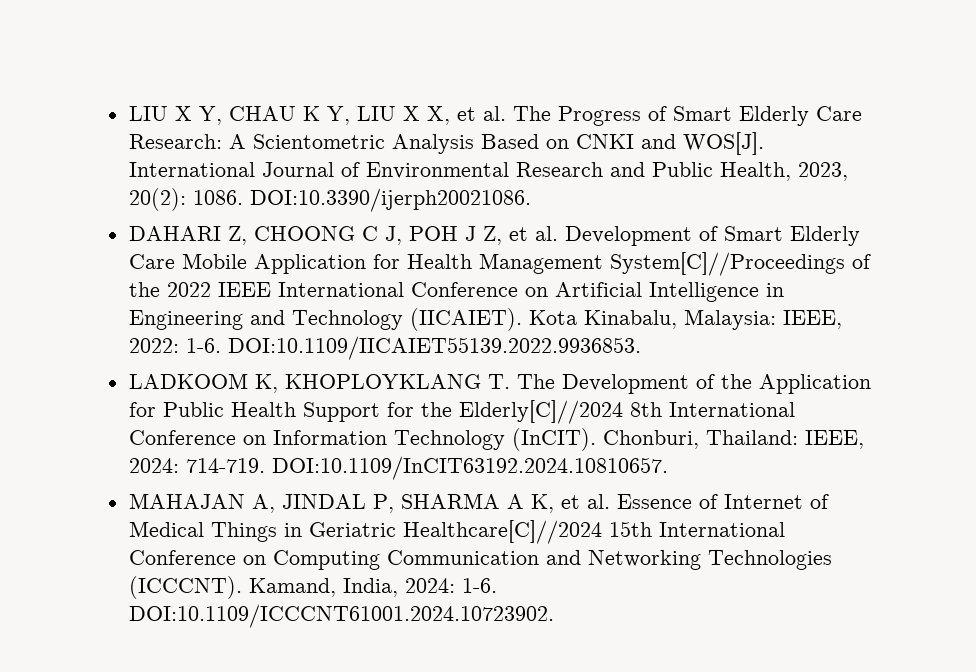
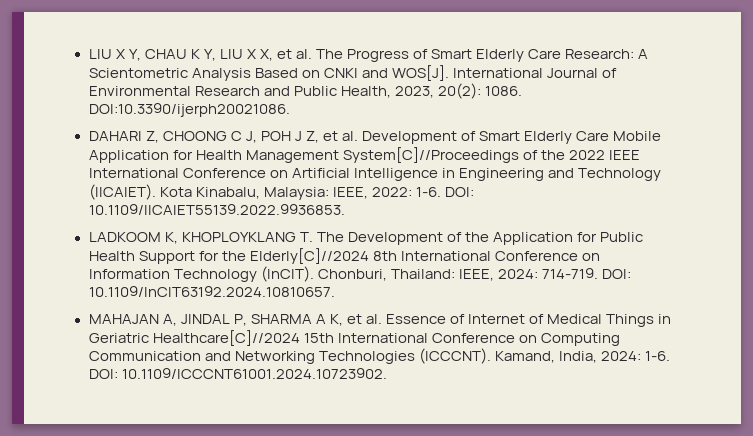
- DOI:10.1109/IICAIET55139.2022.9936853.
+ DOI: 10.1109/IICAIET55139.2022.9936853.
- DOI:10.1109/InCIT63192.2024.10810657.
+ DOI: 10.1109/InCIT63192.2024.10810657.
- DOI:10.1109/ICCCNT61001.2024.10723902.
+ DOI: 10.1109/ICCCNT61001.2024.10723902.

